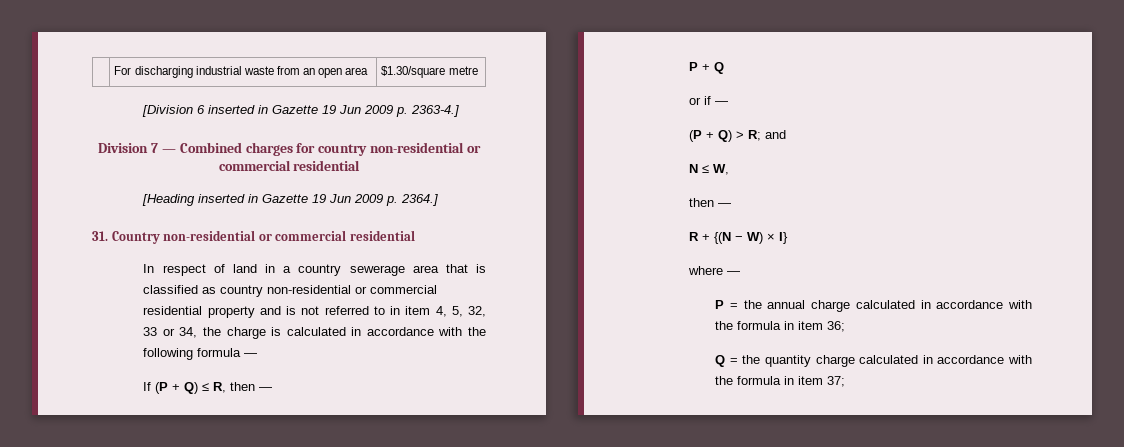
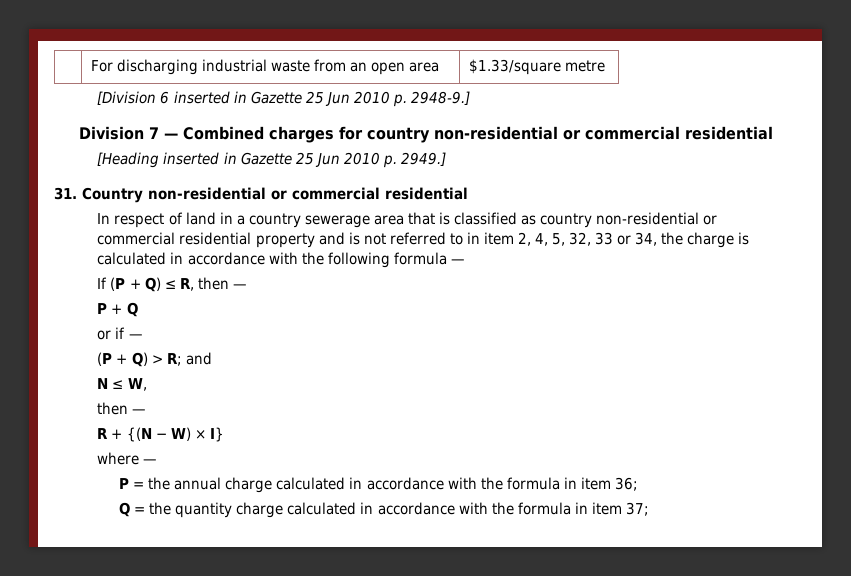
- | For discharging industrial waste from an open area | $1.30/square metre
+ | For discharging industrial waste from an open area | $1.33/square metre
- [Division 6 inserted in Gazette 19 Jun 2009 p. 2363-4.]
+ [Division 6 inserted in Gazette 25 Jun 2010 p. 2948-9.]
- [Heading inserted in Gazette 19 Jun 2009 p. 2364.]
+ [Heading inserted in Gazette 25 Jun 2010 p. 2949.]
- In respect of land in a country sewerage area that is classified as country non-residential or commercial residential property and is not referred to in item 4, 5, 32, 33 or 34, the charge is calculated in accordance with the following formula —
+ In respect of land in a country sewerage area that is classified as country non-residential or commercial residential property and is not referred to in item 2, 4, 5, 32, 33 or 34, the charge is calculated in accordance with the following formula —

